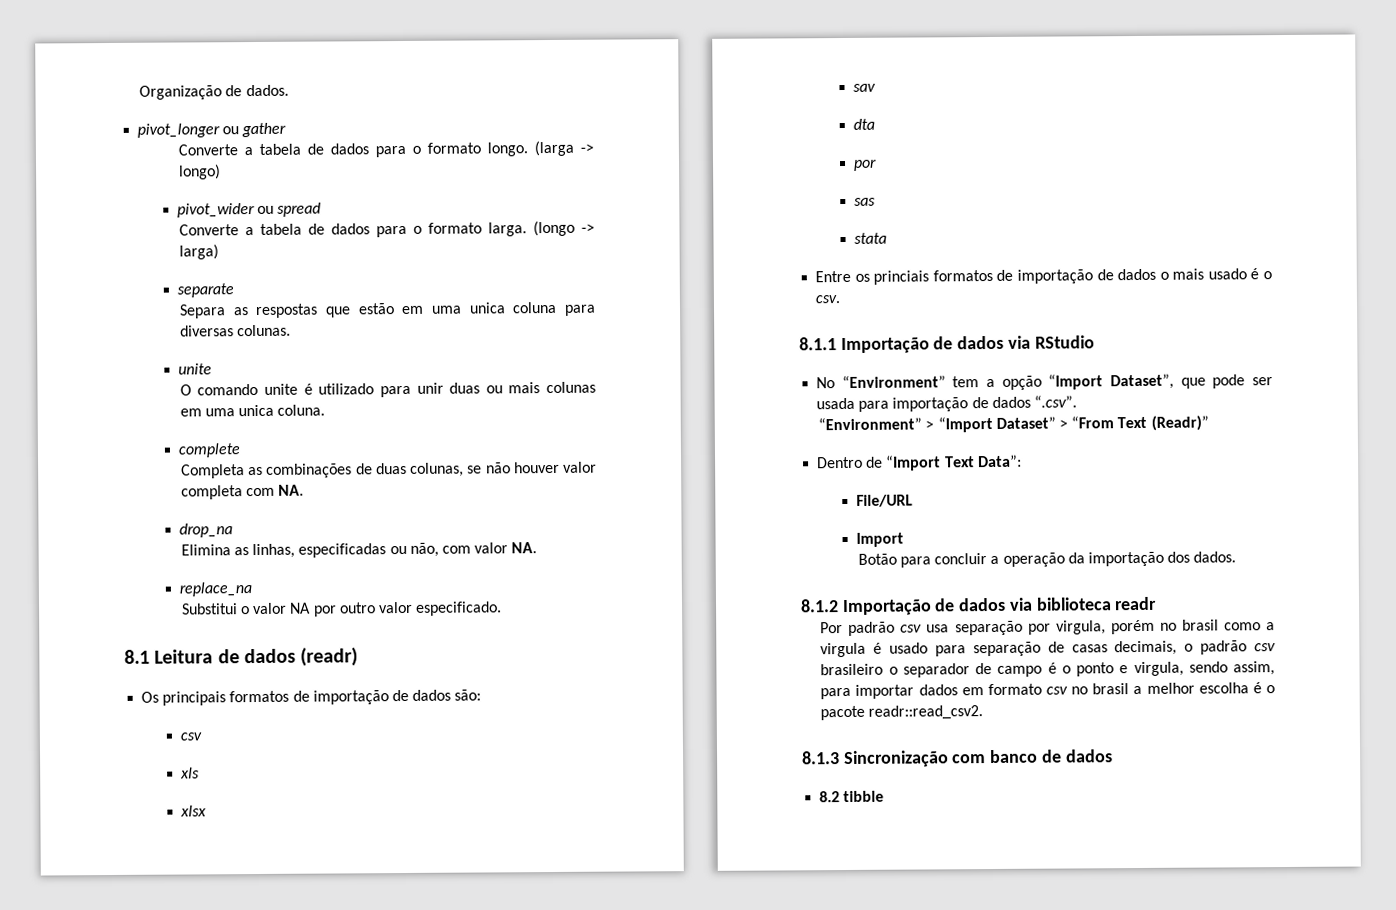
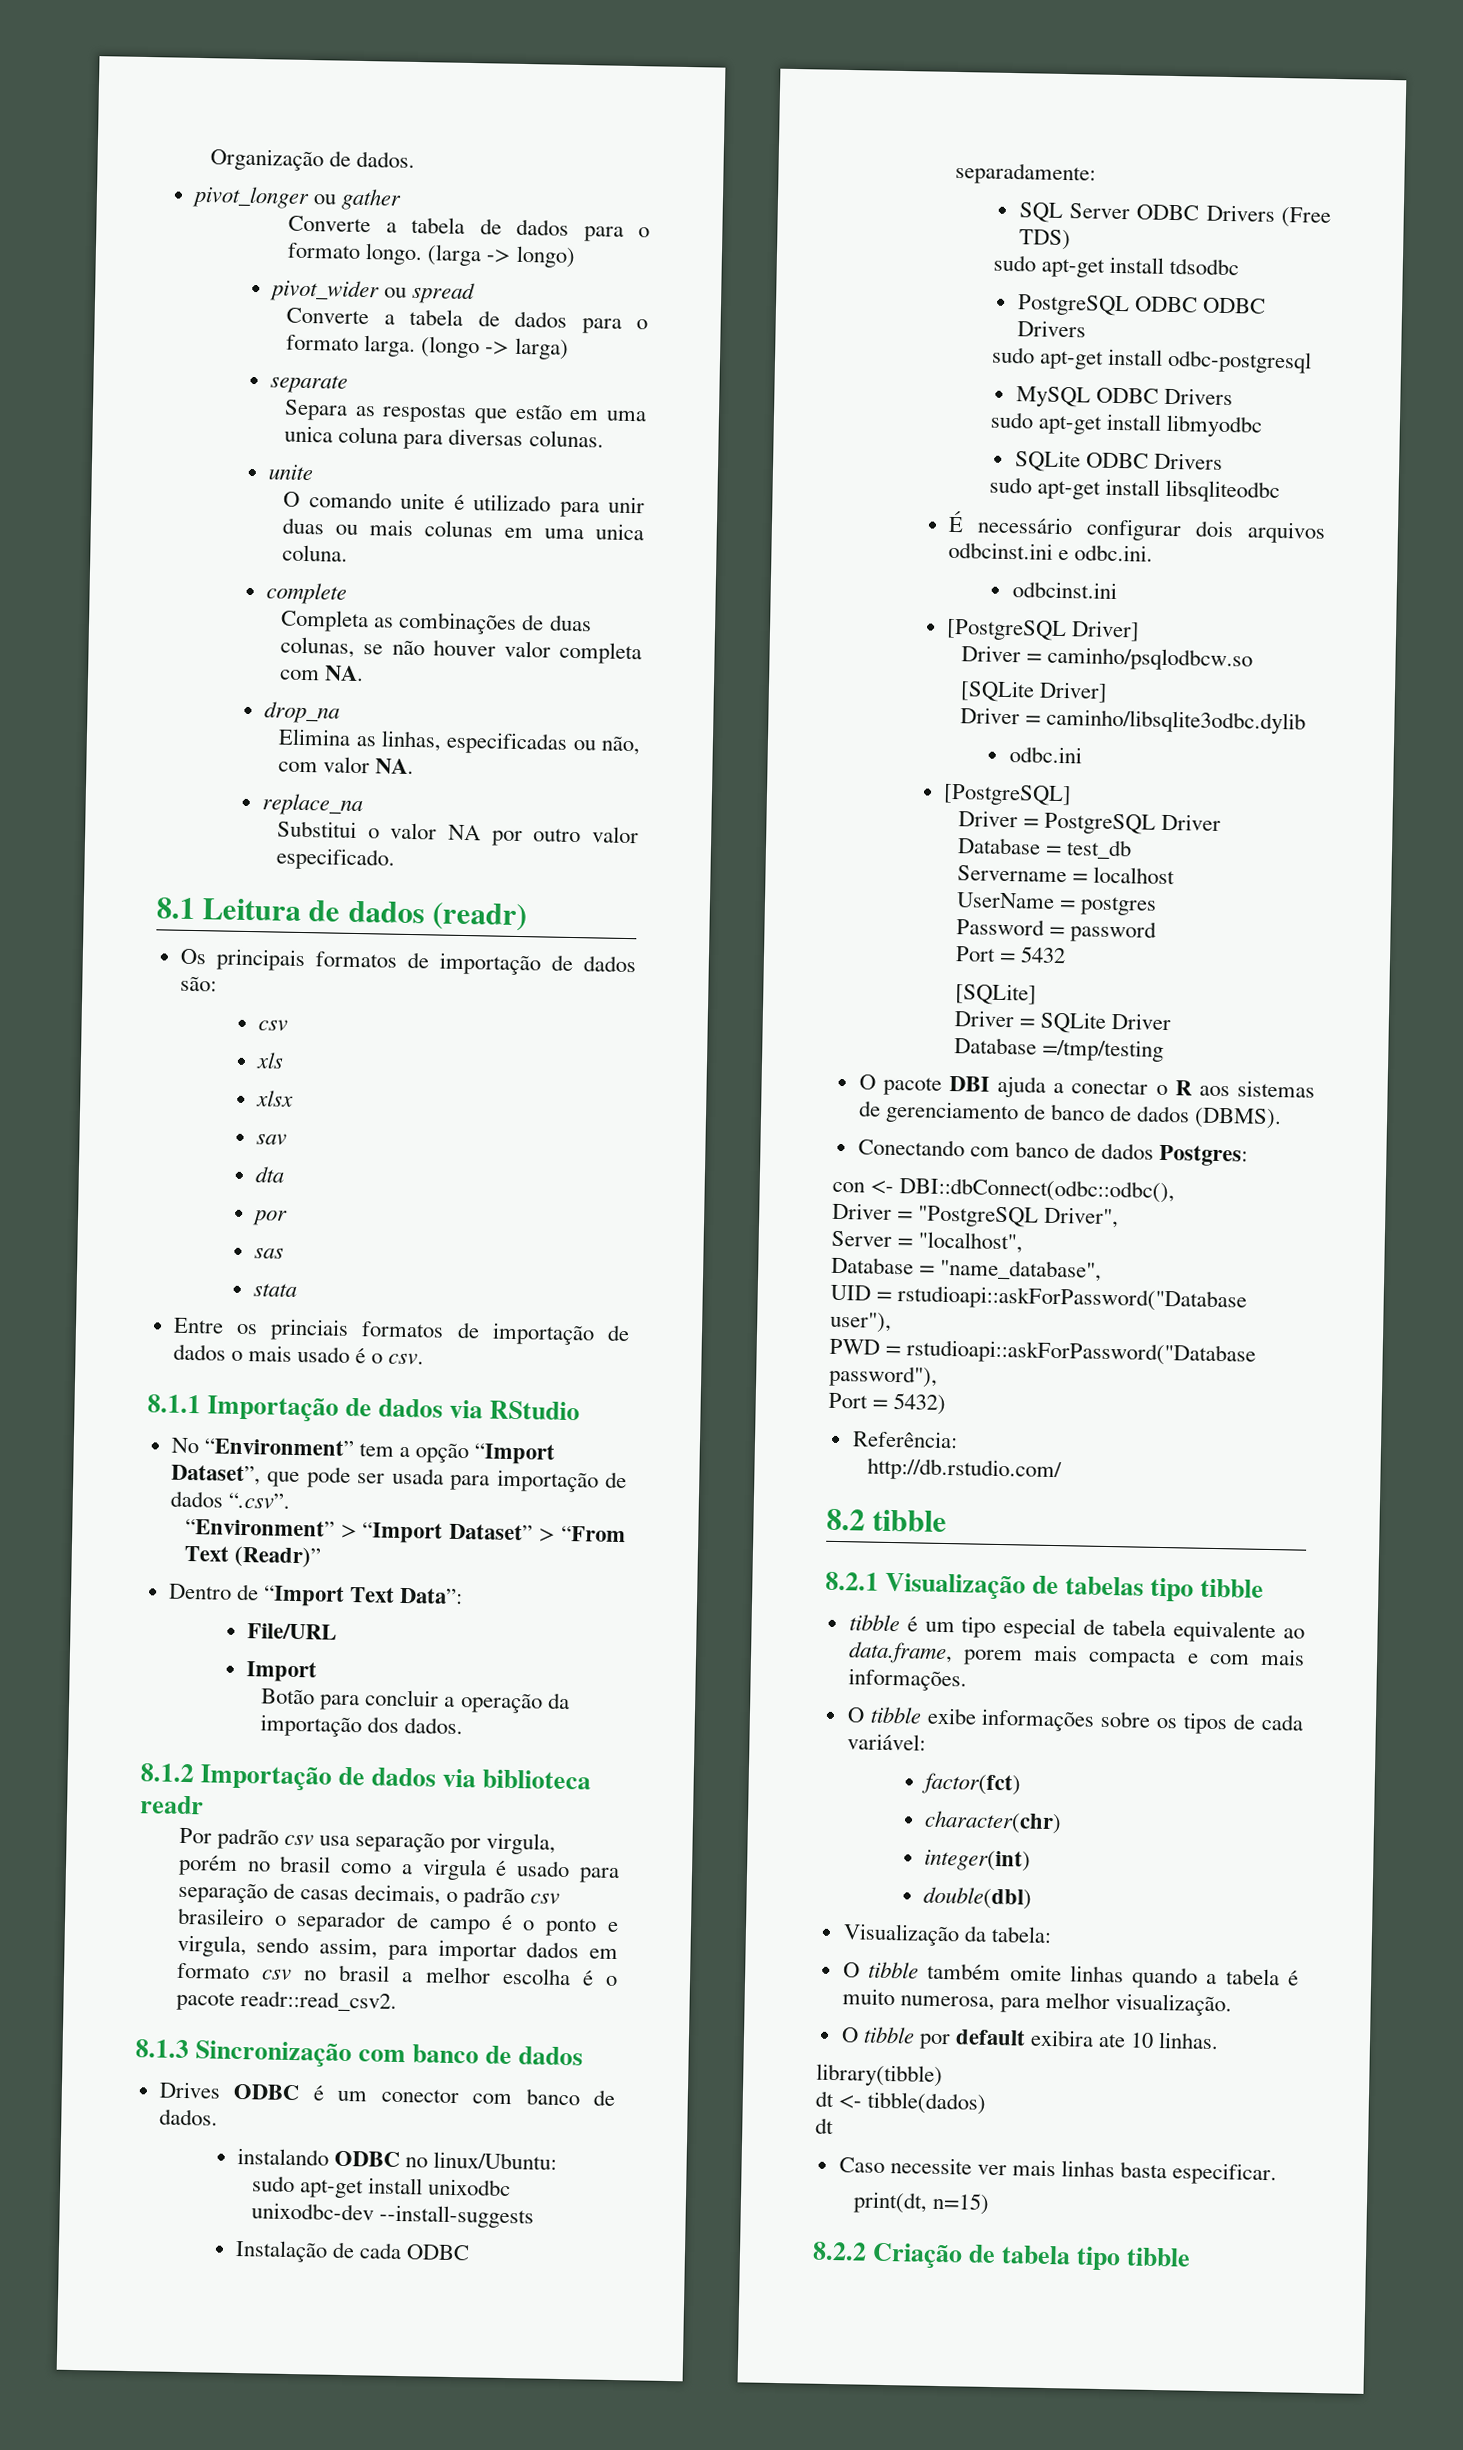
+ Drives ODBC é um conector com banco de dados.
+ instalando ODBC no linux/Ubuntu:
+ sudo apt-get install unixodbc unixodbc-dev --install-suggests
+ Instalação de cada ODBC separadamente:
+ SQL Server ODBC Drivers (Free TDS)
+ sudo apt-get install tdsodbc
+ PostgreSQL ODBC ODBC Drivers
+ sudo apt-get install odbc-postgresql
+ MySQL ODBC Drivers
+ sudo apt-get install libmyodbc
+ SQLite ODBC Drivers
+ sudo apt-get install libsqliteodbc
+ É necessário configurar dois arquivos odbcinst.ini e odbc.ini.
+ odbcinst.ini
+ [PostgreSQL Driver]
+ Driver = caminho/psqlodbcw.so
+ [SQLite Driver]
+ Driver = caminho/libsqlite3odbc.dylib
+ odbc.ini
+ [PostgreSQL]
+ Driver = PostgreSQL Driver
+ Database = test_db
+ Servername = localhost
+ UserName = postgres
+ Password = password
+ Port = 5432
+ [SQLite]
+ Driver = SQLite Driver
+ Database =/tmp/testing
+ O pacote DBI ajuda a conectar o R aos sistemas de gerenciamento de banco de dados (DBMS).
+ Conectando com banco de dados Postgres:
+ con <- DBI::dbConnect(odbc::odbc(),
+ Driver = "PostgreSQL Driver",
+ Server = "localhost",
+ Database = "name_database",
+ UID = rstudioapi::askForPassword("Database user"),
+ PWD = rstudioapi::askForPassword("Database password"),
+ Port = 5432)
+ Referência:
+ http://db.rstudio.com/
  8.2 tibble
+ 8.2.1 Visualização de tabelas tipo tibble
+ tibble é um tipo especial de tabela equivalente ao data.frame, porem mais compacta e com mais informações.
+ O tibble exibe informações sobre os tipos de cada variável:
+ factor(fct)
+ character(chr)
+ integer(int)
+ double(dbl)
+ Visualização da tabela:
+ O tibble também omite linhas quando a tabela é muito numerosa, para melhor visualização.
+ O tibble por default exibira ate 10 linhas.
+ library(tibble)
+ dt <- tibble(dados)
+ dt
+ Caso necessite ver mais linhas basta especificar.
+ print(dt, n=15)
+ 8.2.2 Criação de tabela tipo tibble

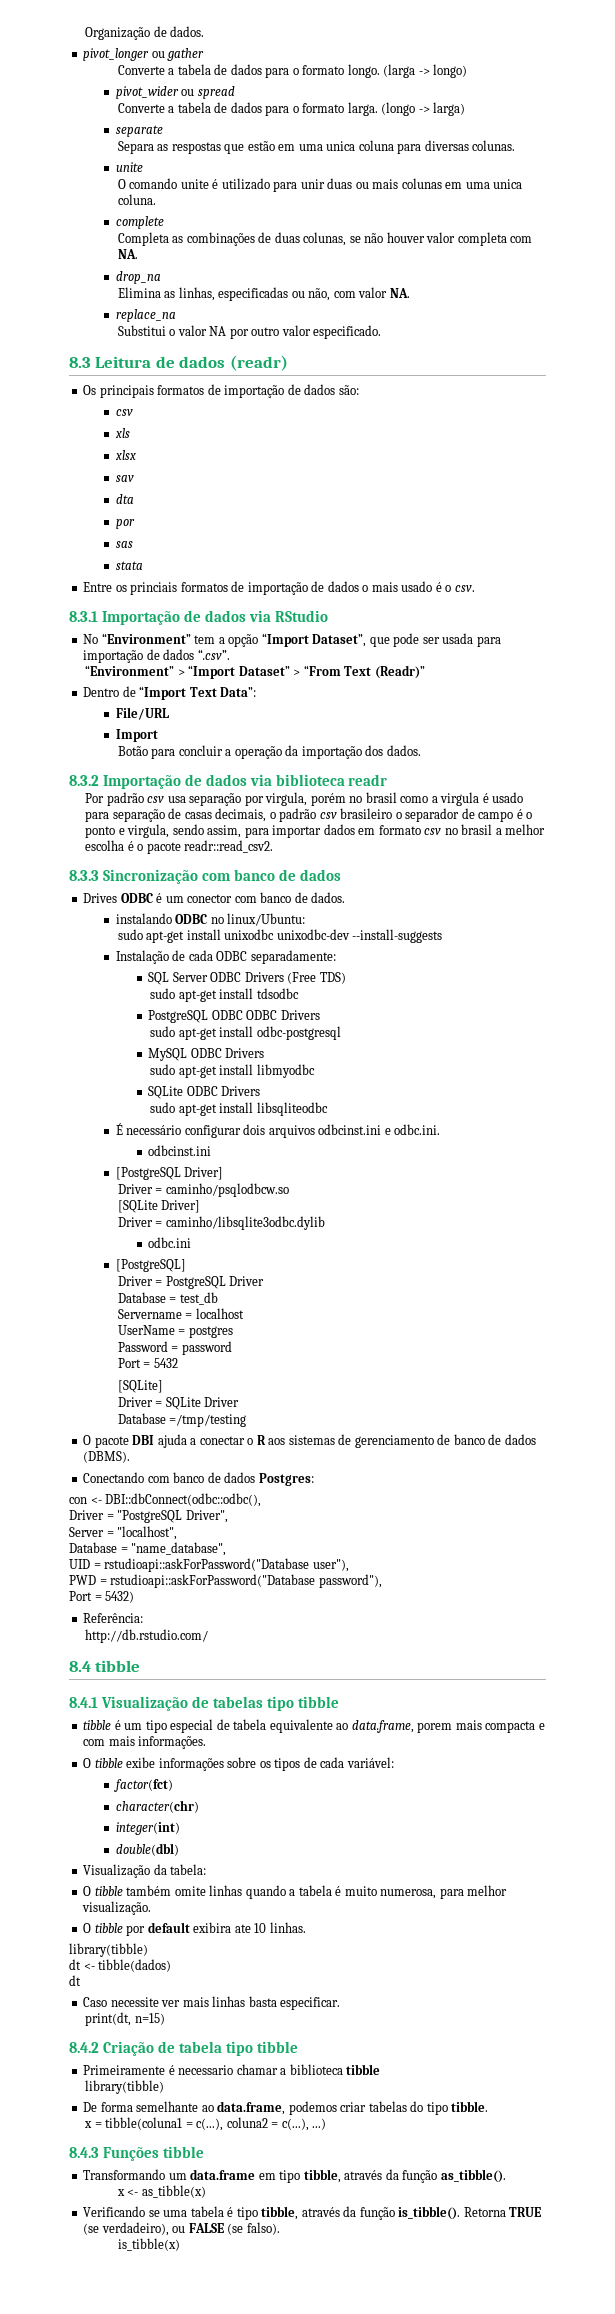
- 8.1 Leitura de dados (readr)
+ 8.3 Leitura de dados (readr)
- 8.1.1 Importação de dados via RStudio
+ 8.3.1 Importação de dados via RStudio
- 8.1.2 Importação de dados via biblioteca readr
+ 8.3.2 Importação de dados via biblioteca readr
- 8.1.3 Sincronização com banco de dados
+ 8.3.3 Sincronização com banco de dados
- 8.2 tibble
- 8.2.1 Visualização de tabelas tipo tibble
+ 8.4 tibble
+ 8.4.1 Visualização de tabelas tipo tibble
- 8.2.2 Criação de tabela tipo tibble
+ 8.4.2 Criação de tabela tipo tibble
+ Primeiramente é necessario chamar a biblioteca tibble
+ library(tibble)
+ De forma semelhante ao data.frame, podemos criar tabelas do tipo tibble.
+ x = tibble(coluna1 = c(...), coluna2 = c(...), ...)
+ 8.4.3 Funções tibble
+ Transformando um data.frame em tipo tibble, através da função as_tibble().
+ x <- as_tibble(x)
+ Verificando se uma tabela é tipo tibble, através da função is_tibble(). Retorna TRUE (se verdadeiro), ou FALSE (se falso).
+ is_tibble(x)

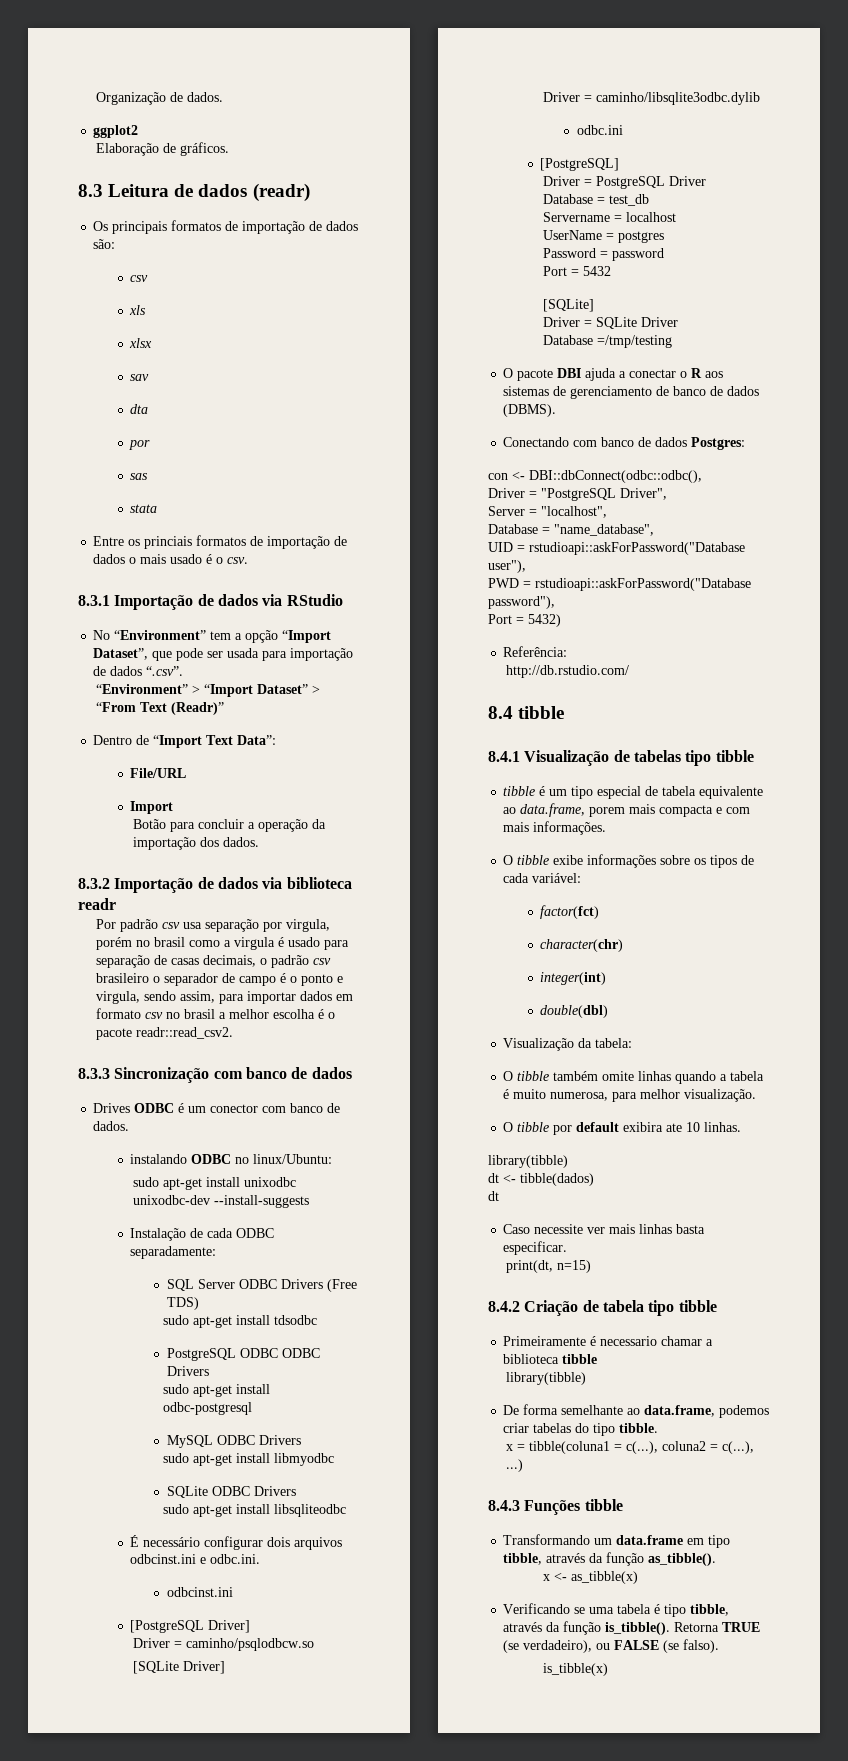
- pivot_longer ou gather
- Converte a tabela de dados para o formato longo. (larga -> longo)
- pivot_wider ou spread
- Converte a tabela de dados para o formato larga. (longo -> larga)
- separate
- Separa as respostas que estão em uma unica coluna para diversas colunas.
- unite
- O comando unite é utilizado para unir duas ou mais colunas em uma unica coluna.
- complete
- Completa as combinações de duas colunas, se não houver valor completa com NA.
- drop_na
- Elimina as linhas, especificadas ou não, com valor NA.
- replace_na
- Substitui o valor NA por outro valor especificado.
+ ggplot2
+ Elaboração de gráficos.

